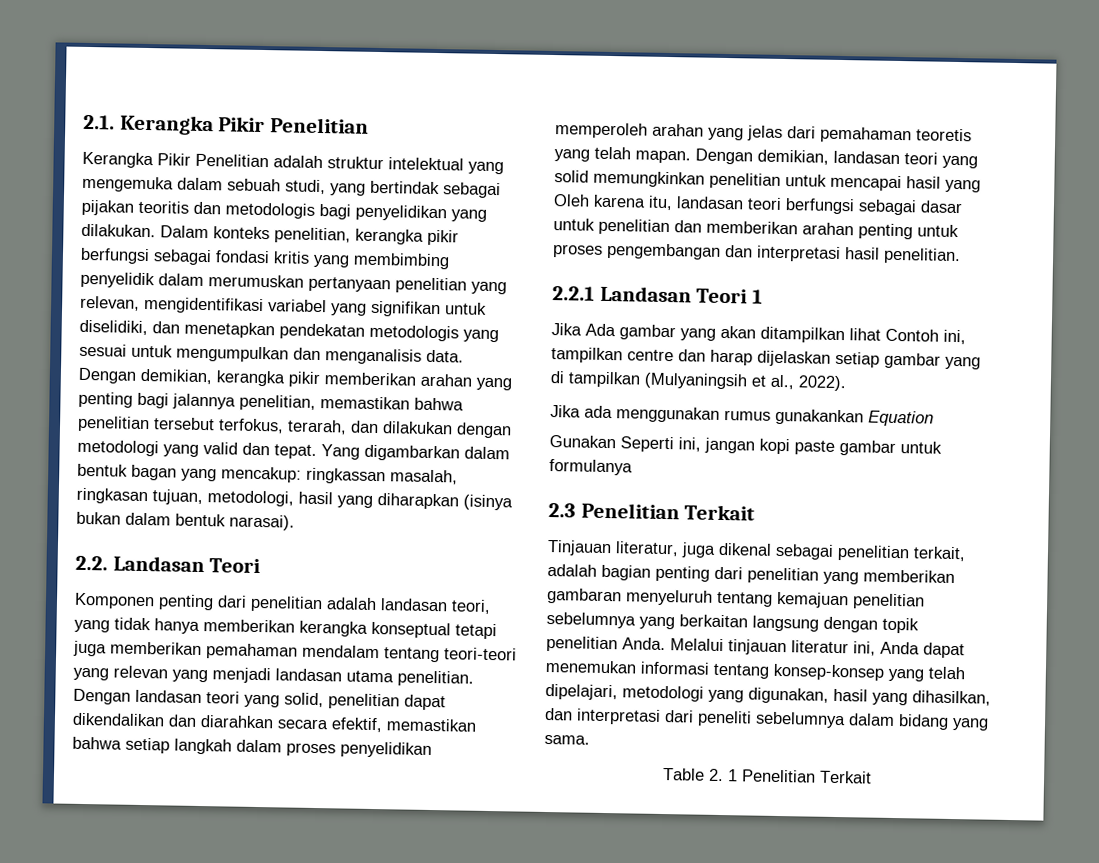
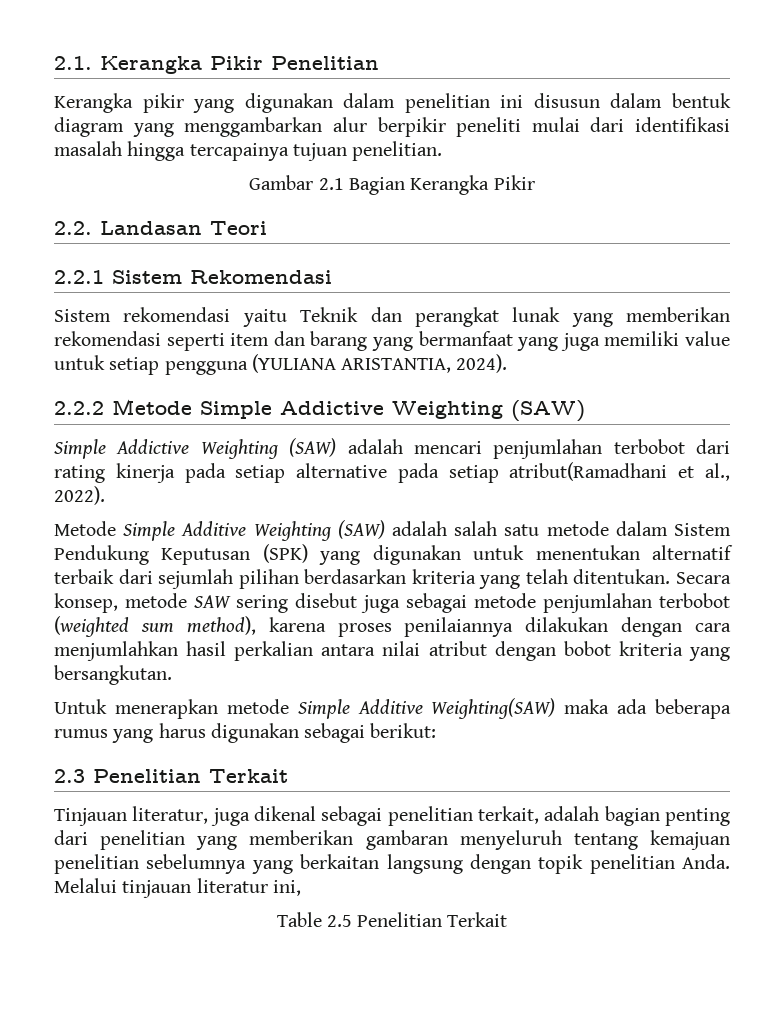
- Kerangka Pikir Penelitian adalah struktur intelektual yang mengemuka dalam sebuah studi, yang bertindak sebagai pijakan teoritis dan metodologis bagi penyelidikan yang dilakukan. Dalam konteks penelitian, kerangka pikir berfungsi sebagai fondasi kritis yang membimbing penyelidik dalam merumuskan pertanyaan penelitian yang relevan, mengidentifikasi variabel yang signifikan untuk diselidiki, dan menetapkan pendekatan metodologis yang sesuai untuk mengumpulkan dan menganalisis data. Dengan demikian, kerangka pikir memberikan arahan yang penting bagi jalannya penelitian, memastikan bahwa penelitian tersebut terfokus, terarah, dan dilakukan dengan metodologi yang valid dan tepat. Yang digambarkan dalam bentuk bagan yang mencakup: ringkassan masalah, ringkasan tujuan, metodologi, hasil yang diharapkan (isinya bukan dalam bentuk narasai).
+ Kerangka pikir yang digunakan dalam penelitian ini disusun dalam bentuk diagram yang menggambarkan alur berpikir peneliti mulai dari identifikasi masalah hingga tercapainya tujuan penelitian.
+ Gambar 2.1 Bagian Kerangka Pikir
  2.2. Landasan Teori
- Komponen penting dari penelitian adalah landasan teori, yang tidak hanya memberikan kerangka konseptual tetapi juga memberikan pemahaman mendalam tentang teori-teori yang relevan yang menjadi landasan utama penelitian. Dengan landasan teori yang solid, penelitian dapat dikendalikan dan diarahkan secara efektif, memastikan bahwa setiap langkah dalam proses penyelidikan memperoleh arahan yang jelas dari pemahaman teoretis yang telah mapan. Dengan demikian, landasan teori yang solid memungkinkan penelitian untuk mencapai hasil yang Oleh karena itu, landasan teori berfungsi sebagai dasar untuk penelitian dan memberikan arahan penting untuk proses pengembangan dan interpretasi hasil penelitian.
- 2.2.1 Landasan Teori 1
- Jika Ada gambar yang akan ditampilkan lihat Contoh ini, tampilkan centre dan harap dijelaskan setiap gambar yang di tampilkan (Mulyaningsih et al., 2022).
- Jika ada menggunakan rumus gunakankan Equation
- Gunakan Seperti ini, jangan kopi paste gambar untuk formulanya
+ 2.2.1 Sistem Rekomendasi
+ Sistem rekomendasi yaitu Teknik dan perangkat lunak yang memberikan rekomendasi seperti item dan barang yang bermanfaat yang juga memiliki value untuk setiap pengguna (YULIANA ARISTANTIA, 2024).
+ 2.2.2 Metode Simple Addictive Weighting (SAW)
+ Simple Addictive Weighting (SAW) adalah mencari penjumlahan terbobot dari rating kinerja pada setiap alternative pada setiap atribut(Ramadhani et al., 2022).
+ Metode Simple Additive Weighting (SAW) adalah salah satu metode dalam Sistem Pendukung Keputusan (SPK) yang digunakan untuk menentukan alternatif terbaik dari sejumlah pilihan berdasarkan kriteria yang telah ditentukan. Secara konsep, metode SAW sering disebut juga sebagai metode penjumlahan terbobot (weighted sum method), karena proses penilaiannya dilakukan dengan cara menjumlahkan hasil perkalian antara nilai atribut dengan bobot kriteria yang bersangkutan.
+ Untuk menerapkan metode Simple Additive Weighting(SAW) maka ada beberapa rumus yang harus digunakan sebagai berikut:
- Melalui tinjauan literatur ini, Anda dapat menemukan informasi tentang konsep-konsep yang telah dipelajari, metodologi yang digunakan, hasil yang dihasilkan, dan interpretasi dari peneliti sebelumnya dalam bidang yang sama.
+ Melalui tinjauan literatur ini,
- Table 2. 1 Penelitian Terkait
+ Table 2.5 Penelitian Terkait

